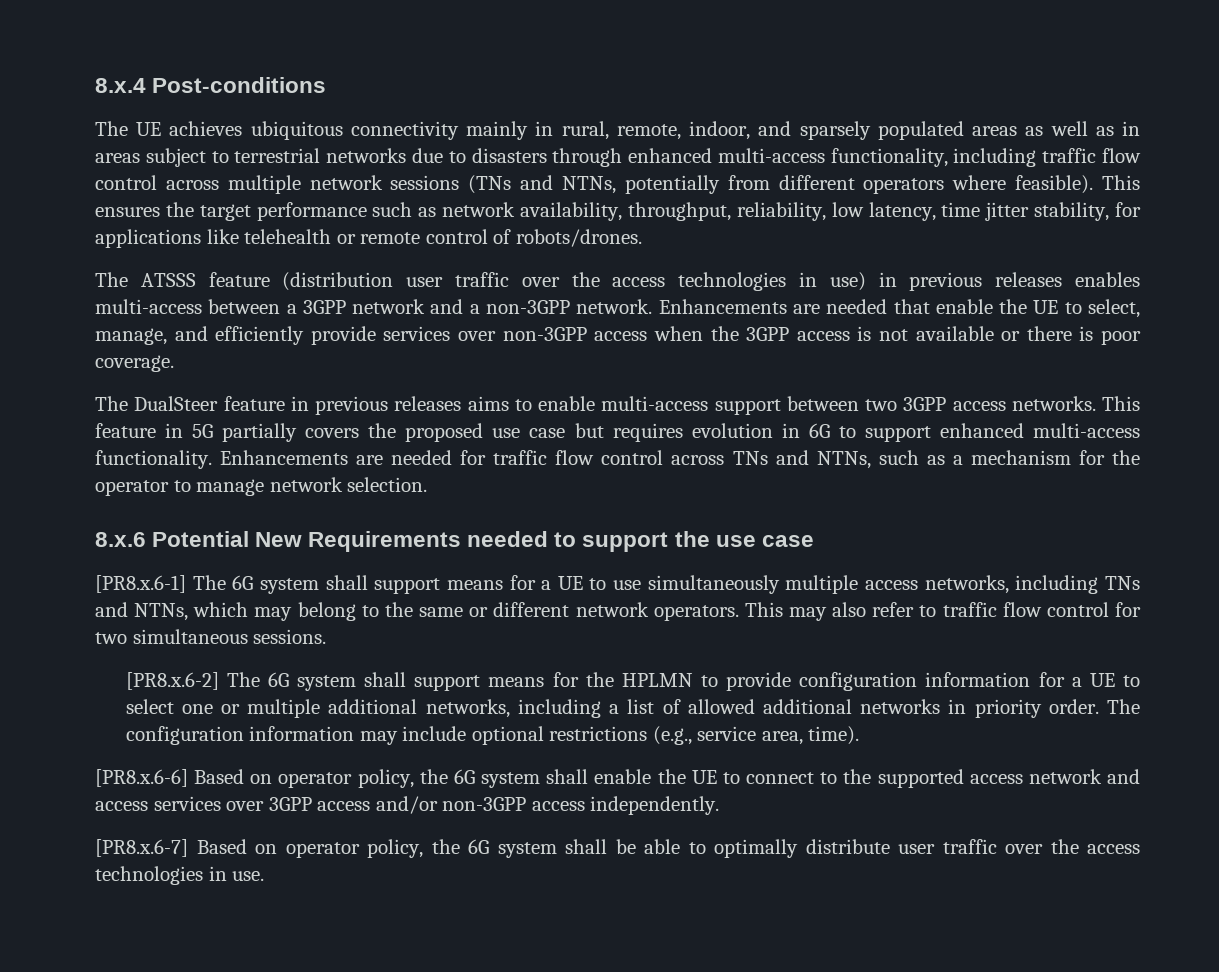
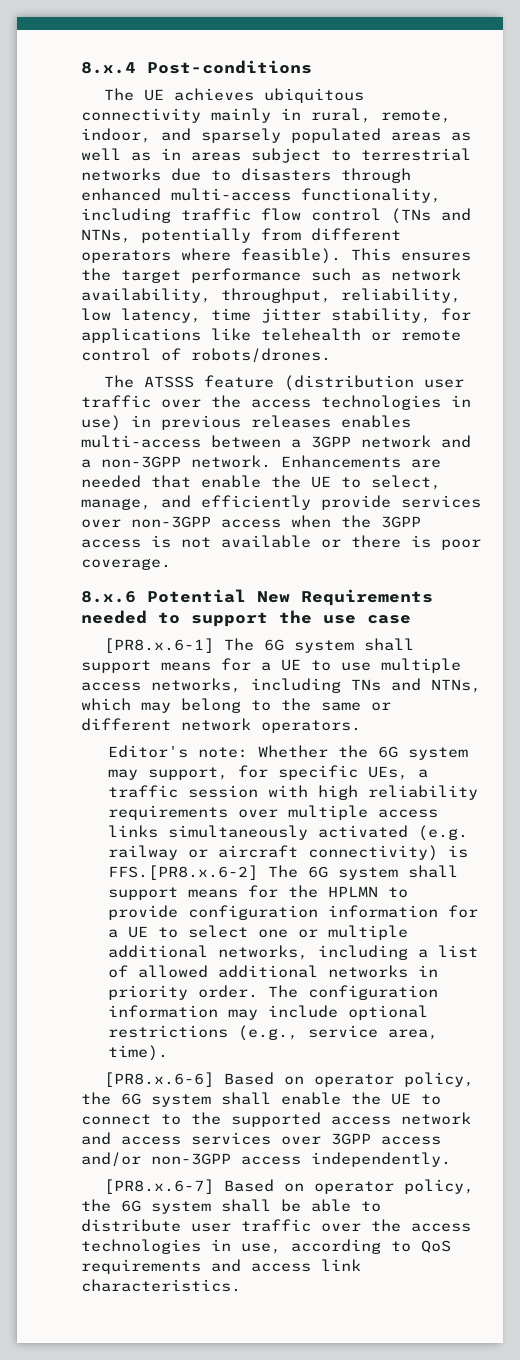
- The UE achieves ubiquitous connectivity mainly in rural, remote, indoor, and sparsely populated areas as well as in areas subject to terrestrial networks due to disasters through enhanced multi-access functionality, including traffic flow control across multiple network sessions (TNs and NTNs, potentially from different operators where feasible).
+ The UE achieves ubiquitous connectivity mainly in rural, remote, indoor, and sparsely populated areas as well as in areas subject to terrestrial networks due to disasters through enhanced multi-access functionality, including traffic flow control (TNs and NTNs, potentially from different operators where feasible).
- The DualSteer feature in previous releases aims to enable multi-access support between two 3GPP access networks. This feature in 5G partially covers the proposed use case but requires evolution in 6G to support enhanced multi-access functionality. Enhancements are needed for traffic flow control across TNs and NTNs, such as a mechanism for the operator to manage network selection.
- [PR8.x.6-1] The 6G system shall support means for a UE to use simultaneously multiple access networks, including TNs and NTNs, which may belong to the same or different network operators. This may also refer to traffic flow control for two simultaneous sessions.
- [PR8.x.6-2] The 6G system shall support means for the HPLMN to provide configuration information for a UE to select one or multiple additional networks, including a list of allowed additional networks in priority order.
+ [PR8.x.6-1] The 6G system shall support means for a UE to use multiple access networks, including TNs and NTNs, which may belong to the same or different network operators.
+ Editor's note: Whether the 6G system may support, for specific UEs, a traffic session with high reliability requirements over multiple access links simultaneously activated (e.g. railway or aircraft connectivity) is FFS.[PR8.x.6-2] The 6G system shall support means for the HPLMN to provide configuration information for a UE to select one or multiple additional networks, including a list of allowed additional networks in priority order.
- [PR8.x.6-7] Based on operator policy, the 6G system shall be able to optimally distribute user traffic over the access technologies in use.
+ [PR8.x.6-7] Based on operator policy, the 6G system shall be able to distribute user traffic over the access technologies in use, according to QoS requirements and access link characteristics.

